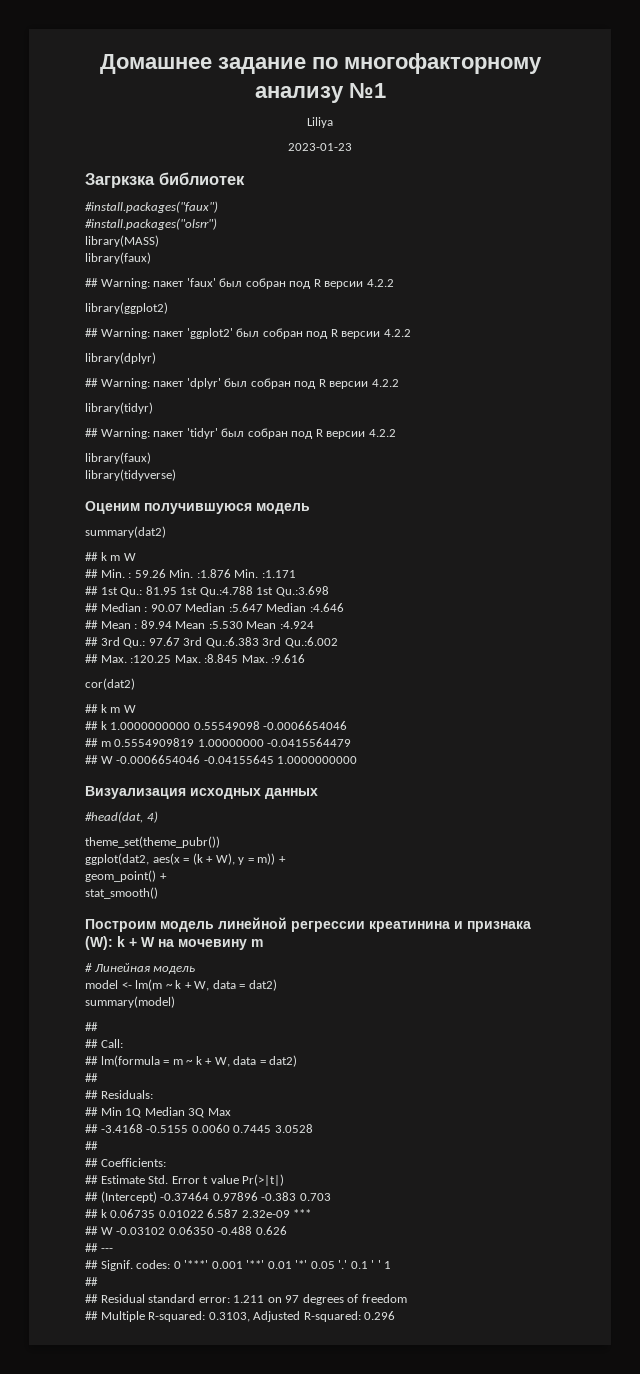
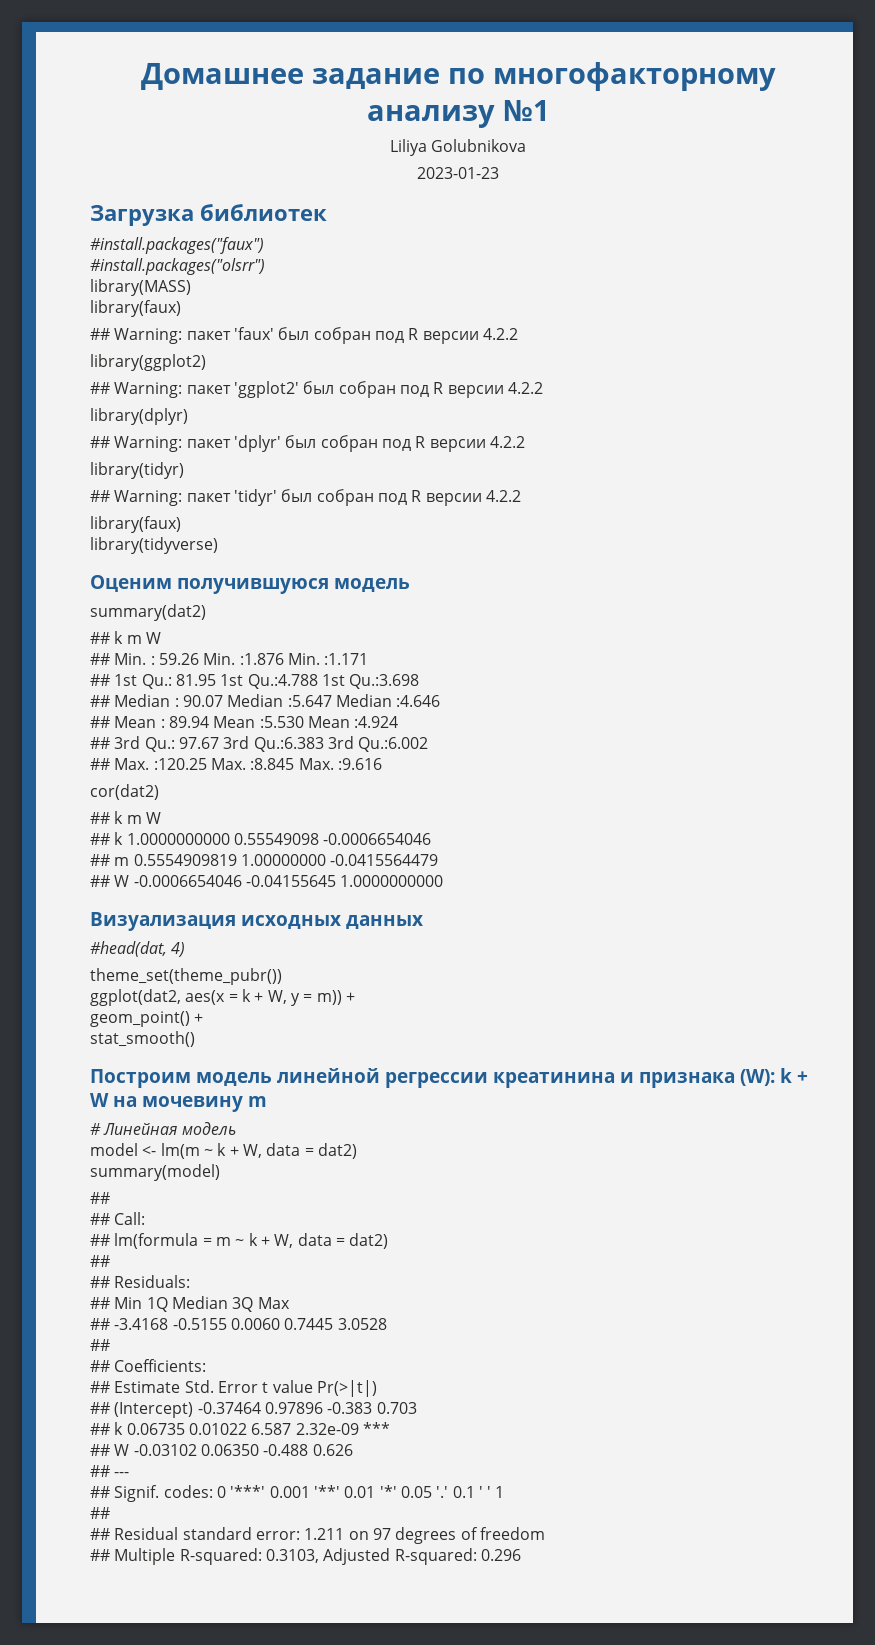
- Liliya
+ Liliya Golubnikova
- Загркзка библиотек
+ Загрузка библиотек
- ggplot(dat2, aes(x = (k + W), y = m)) +
+ ggplot(dat2, aes(x = k + W, y = m)) +

